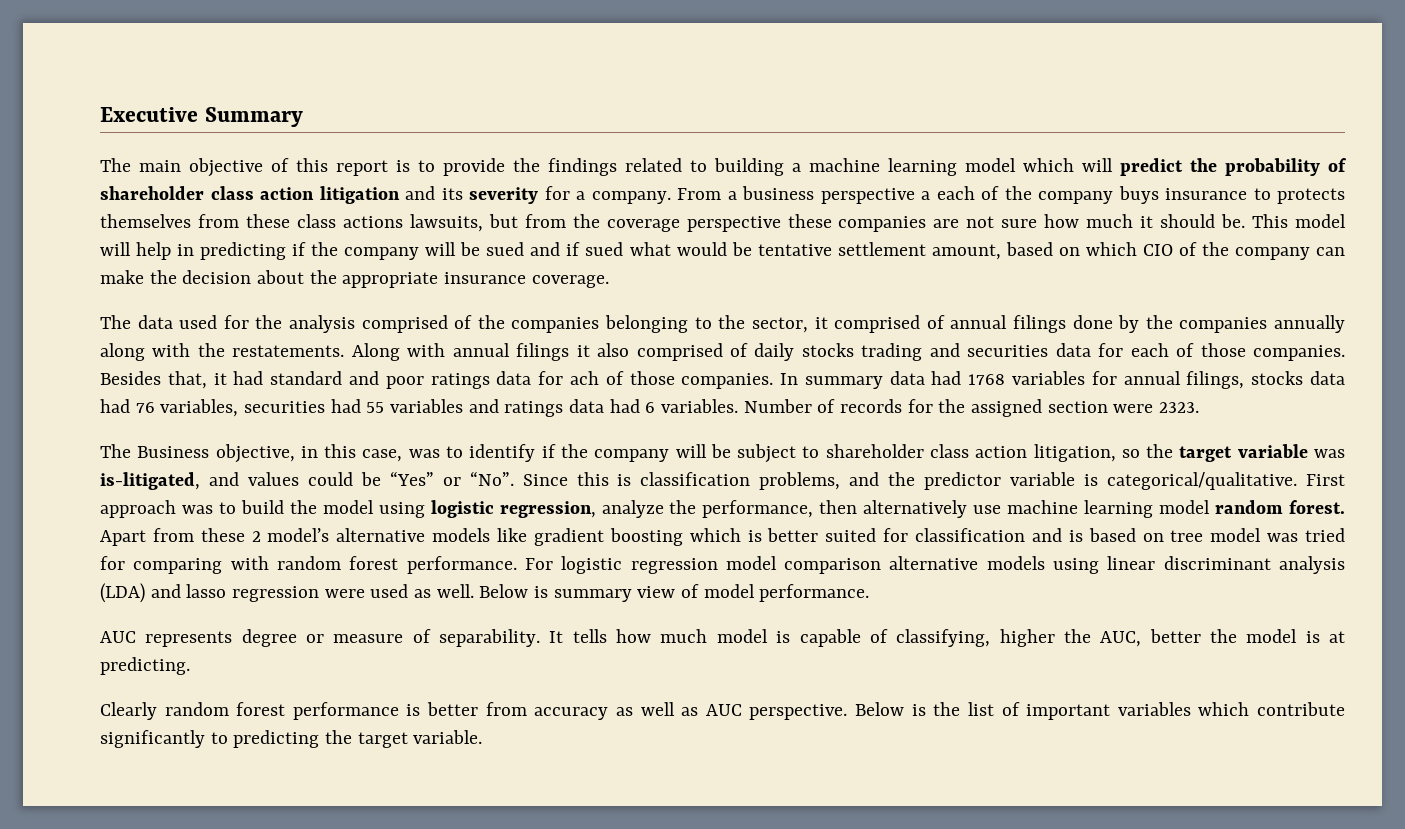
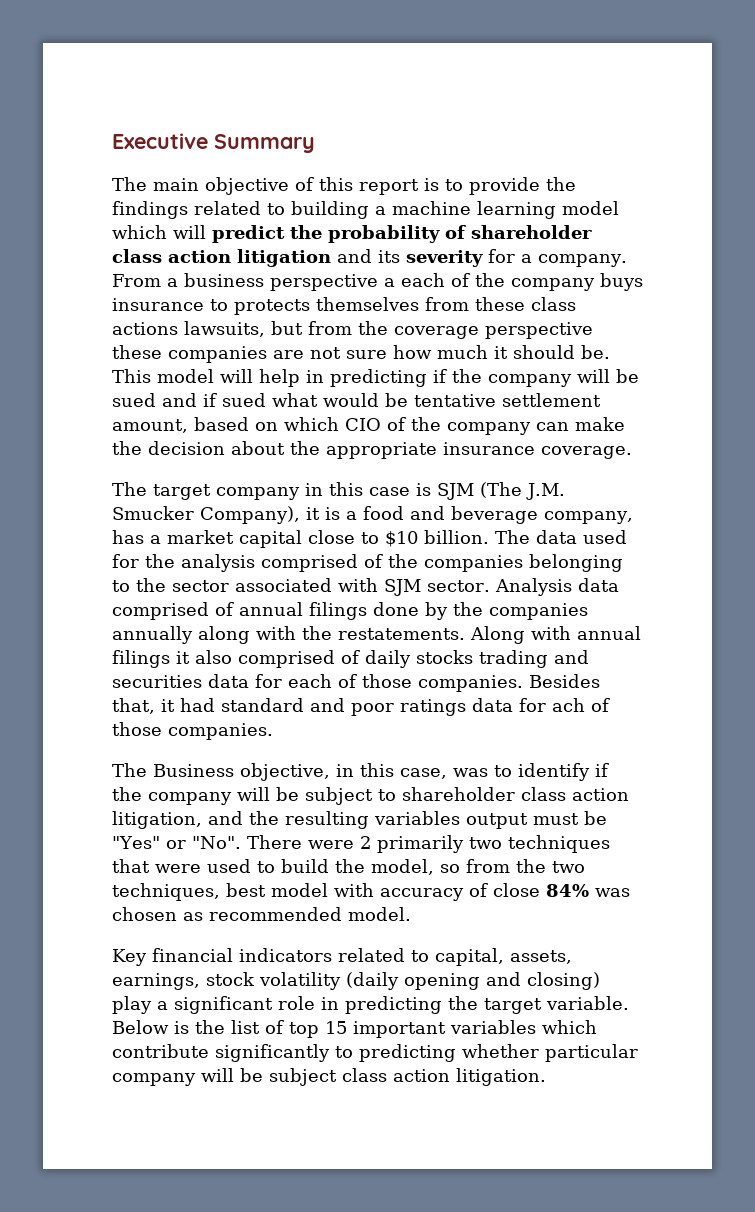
- The data used for the analysis comprised of the companies belonging to the sector, it comprised of annual filings done by the companies annually along with the restatements.
+ The target company in this case is SJM (The J.M. Smucker Company), it is a food and beverage company, has a market capital close to $10 billion. The data used for the analysis comprised of the companies belonging to the sector associated with SJM sector. Analysis data comprised of annual filings done by the companies annually along with the restatements.
- In summary data had 1768 variables for annual filings, stocks data had 76 variables, securities had 55 variables and ratings data had 6 variables. Number of records for the assigned section were 2323.
- The Business objective, in this case, was to identify if the company will be subject to shareholder class action litigation, so the target variable was is-litigated, and values could be “Yes” or “No”. Since this is classification problems, and the predictor variable is categorical/qualitative. First approach was to build the model using logistic regression, analyze the performance, then alternatively use machine learning model random forest. Apart from these 2 model’s alternative models like gradient boosting which is better suited for classification and is based on tree model was tried for comparing with random forest performance. For logistic regression model comparison alternative models using linear discriminant analysis (LDA) and lasso regression were used as well. Below is summary view of model performance.
- AUC represents degree or measure of separability. It tells how much model is capable of classifying, higher the AUC, better the model is at predicting.
- Clearly random forest performance is better from accuracy as well as AUC perspective.
+ The Business objective, in this case, was to identify if the company will be subject to shareholder class action litigation, and the resulting variables output must be "Yes" or "No". There were 2 primarily two techniques that were used to build the model, so from the two techniques, best model with accuracy of close 84% was chosen as recommended model.
+ Key financial indicators related to capital, assets, earnings, stock volatility (daily opening and closing) play a significant role in predicting the target variable.
- Below is the list of important variables which contribute significantly to predicting the target variable.
+ Below is the list of top 15 important variables which contribute significantly to predicting whether particular company will be subject class action litigation.

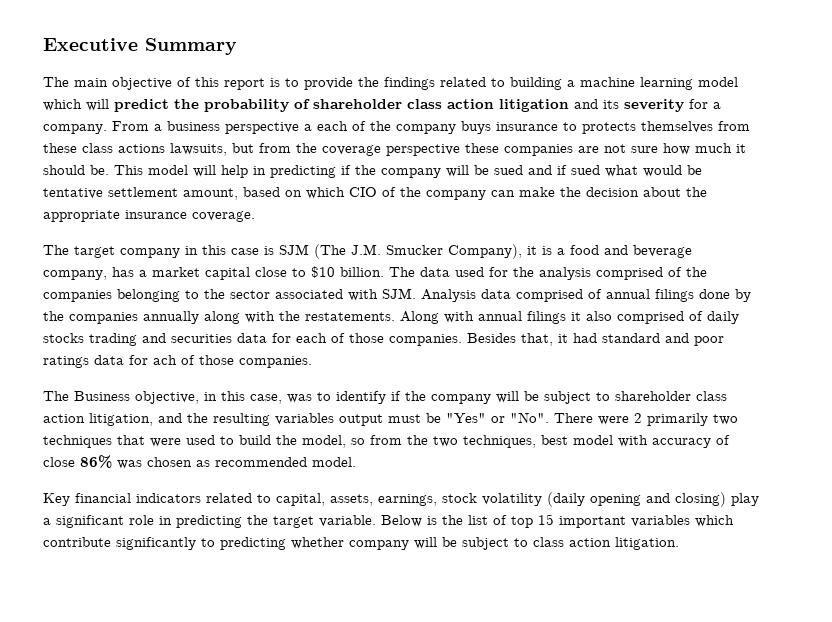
- The data used for the analysis comprised of the companies belonging to the sector associated with SJM sector. Analysis data comprised of annual filings done by the companies annually along with the restatements.
+ The data used for the analysis comprised of the companies belonging to the sector associated with SJM. Analysis data comprised of annual filings done by the companies annually along with the restatements.
- The Business objective, in this case, was to identify if the company will be subject to shareholder class action litigation, and the resulting variables output must be "Yes" or "No". There were 2 primarily two techniques that were used to build the model, so from the two techniques, best model with accuracy of close 84% was chosen as recommended model.
+ The Business objective, in this case, was to identify if the company will be subject to shareholder class action litigation, and the resulting variables output must be "Yes" or "No". There were 2 primarily two techniques that were used to build the model, so from the two techniques, best model with accuracy of close 86% was chosen as recommended model.
- Below is the list of top 15 important variables which contribute significantly to predicting whether particular company will be subject class action litigation.
+ Below is the list of top 15 important variables which contribute significantly to predicting whether company will be subject to class action litigation.

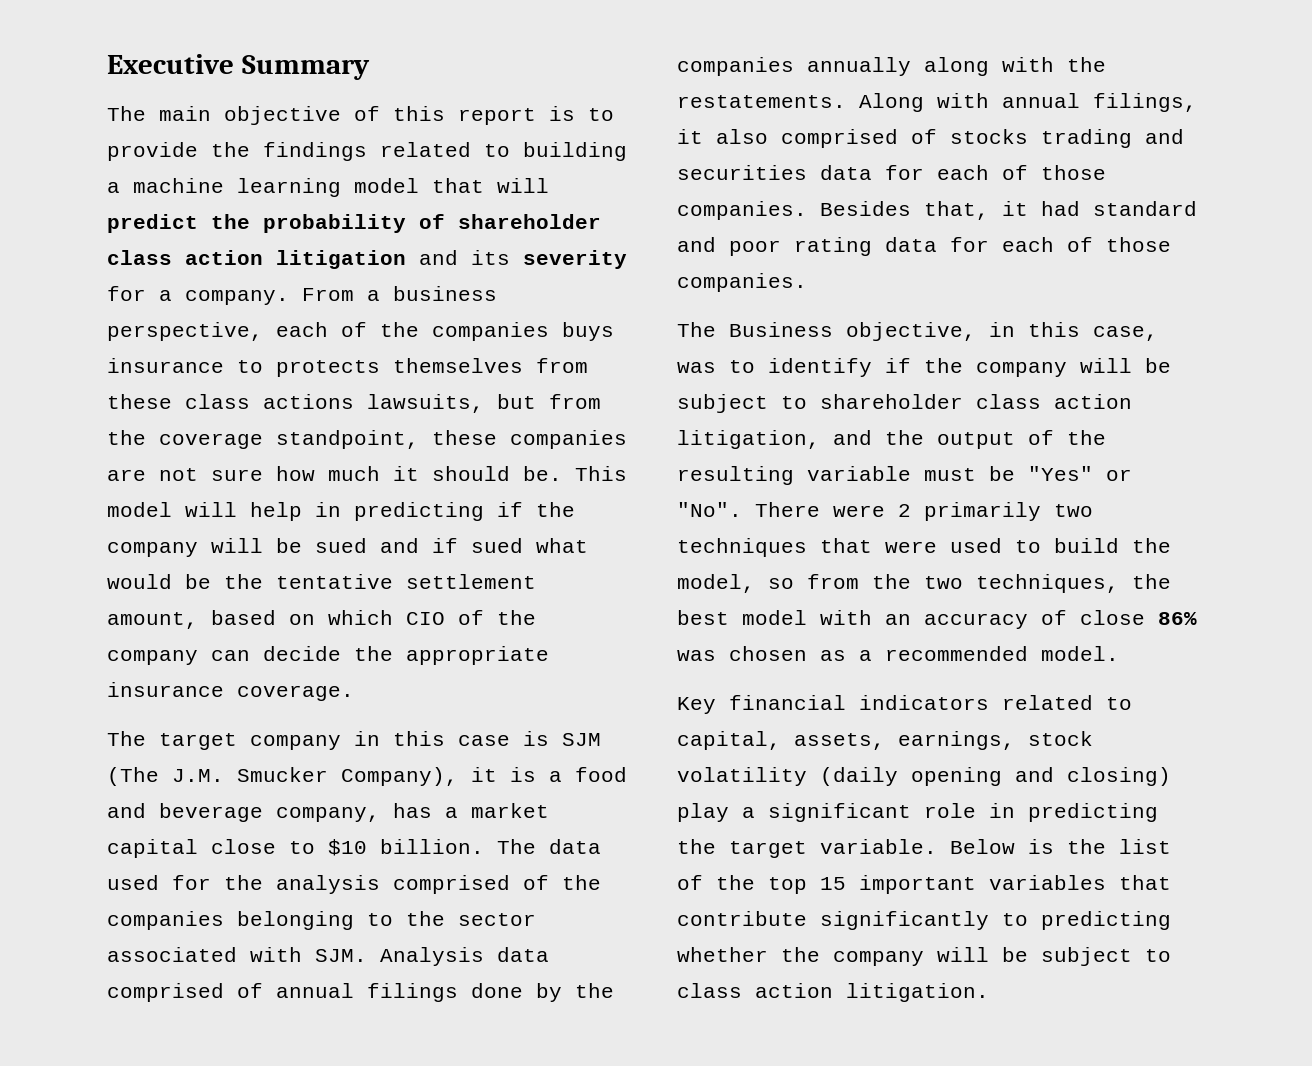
- The main objective of this report is to provide the findings related to building a machine learning model which will predict the probability of shareholder class action litigation and its severity for a company.
+ The main objective of this report is to provide the findings related to building a machine learning model that will predict the probability of shareholder class action litigation and its severity for a company.
- From a business perspective a each of the company buys insurance to protects themselves from these class actions lawsuits, but from the coverage perspective these companies are not sure how much it should be.
+ From a business perspective, each of the companies buys insurance to protects themselves from these class actions lawsuits, but from the coverage standpoint, these companies are not sure how much it should be.
- This model will help in predicting if the company will be sued and if sued what would be tentative settlement amount, based on which CIO of the company can make the decision about the appropriate insurance coverage.
+ This model will help in predicting if the company will be sued and if sued what would be the tentative settlement amount, based on which CIO of the company can decide the appropriate insurance coverage.
- Along with annual filings it also comprised of daily stocks trading and securities data for each of those companies.
+ Along with annual filings, it also comprised of stocks trading and securities data for each of those companies.
- Besides that, it had standard and poor ratings data for ach of those companies.
+ Besides that, it had standard and poor rating data for each of those companies.
- The Business objective, in this case, was to identify if the company will be subject to shareholder class action litigation, and the resulting variables output must be "Yes" or "No". There were 2 primarily two techniques that were used to build the model, so from the two techniques, best model with accuracy of close 86% was chosen as recommended model.
+ The Business objective, in this case, was to identify if the company will be subject to shareholder class action litigation, and the output of the resulting variable must be "Yes" or "No". There were 2 primarily two techniques that were used to build the model, so from the two techniques, the best model with an accuracy of close 86% was chosen as a recommended model.
- Below is the list of top 15 important variables which contribute significantly to predicting whether company will be subject to class action litigation.
+ Below is the list of the top 15 important variables that contribute significantly to predicting whether the company will be subject to class action litigation.

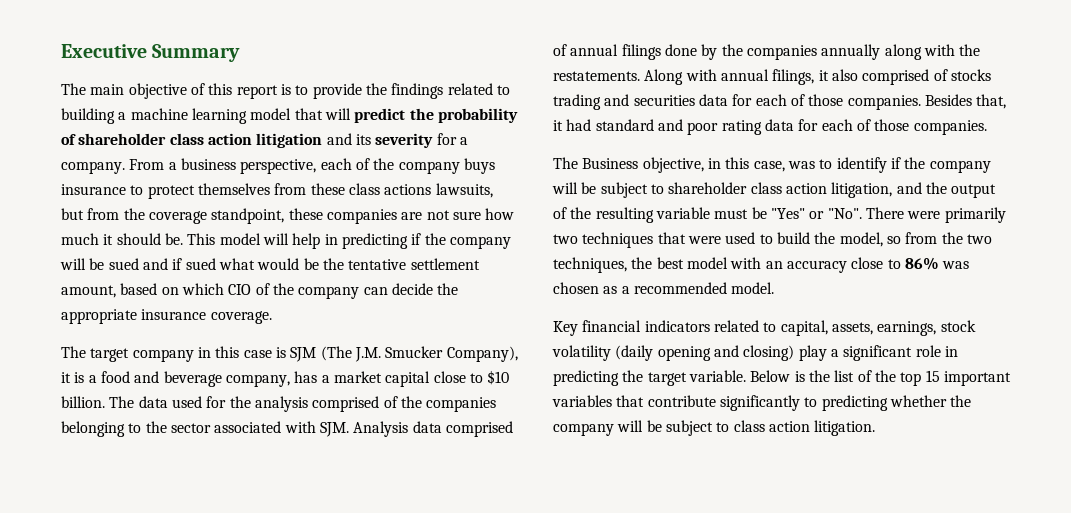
- From a business perspective, each of the companies buys insurance to protects themselves from these class actions lawsuits, but from the coverage standpoint, these companies are not sure how much it should be.
+ From a business perspective, each of the company buys insurance to protect themselves from these class actions lawsuits, but from the coverage standpoint, these companies are not sure how much it should be.
- The Business objective, in this case, was to identify if the company will be subject to shareholder class action litigation, and the output of the resulting variable must be "Yes" or "No". There were 2 primarily two techniques that were used to build the model, so from the two techniques, the best model with an accuracy of close 86% was chosen as a recommended model.
+ The Business objective, in this case, was to identify if the company will be subject to shareholder class action litigation, and the output of the resulting variable must be "Yes" or "No". There were primarily two techniques that were used to build the model, so from the two techniques, the best model with an accuracy close to 86% was chosen as a recommended model.

